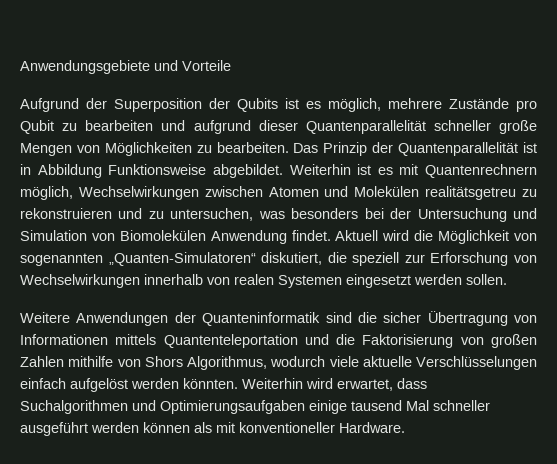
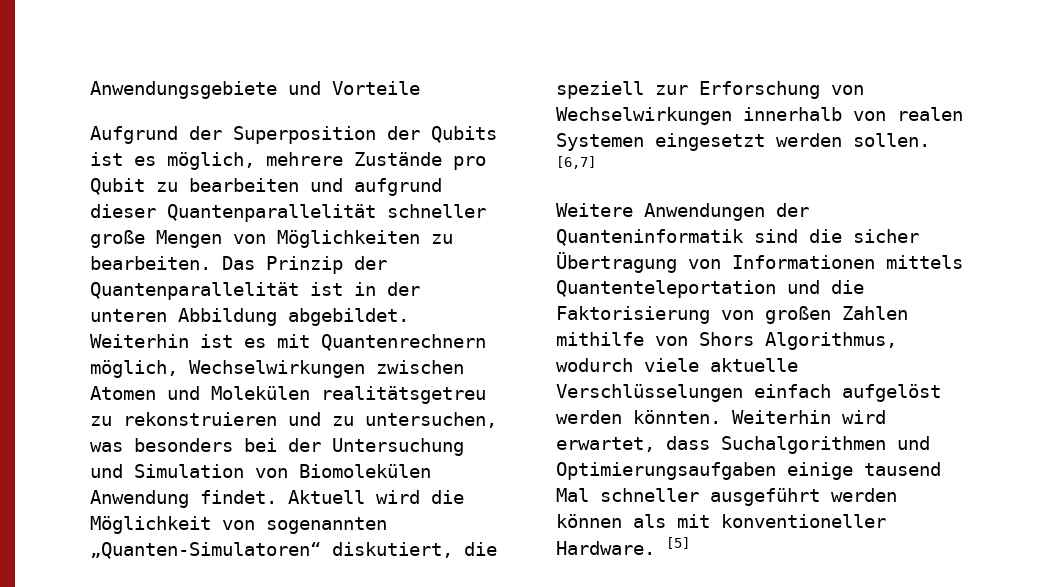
- Das Prinzip der Quantenparallelität ist in Abbildung Funktionsweise abgebildet.
+ Das Prinzip der Quantenparallelität ist in der unteren Abbildung abgebildet.
+ [6,7]
+ [5]

